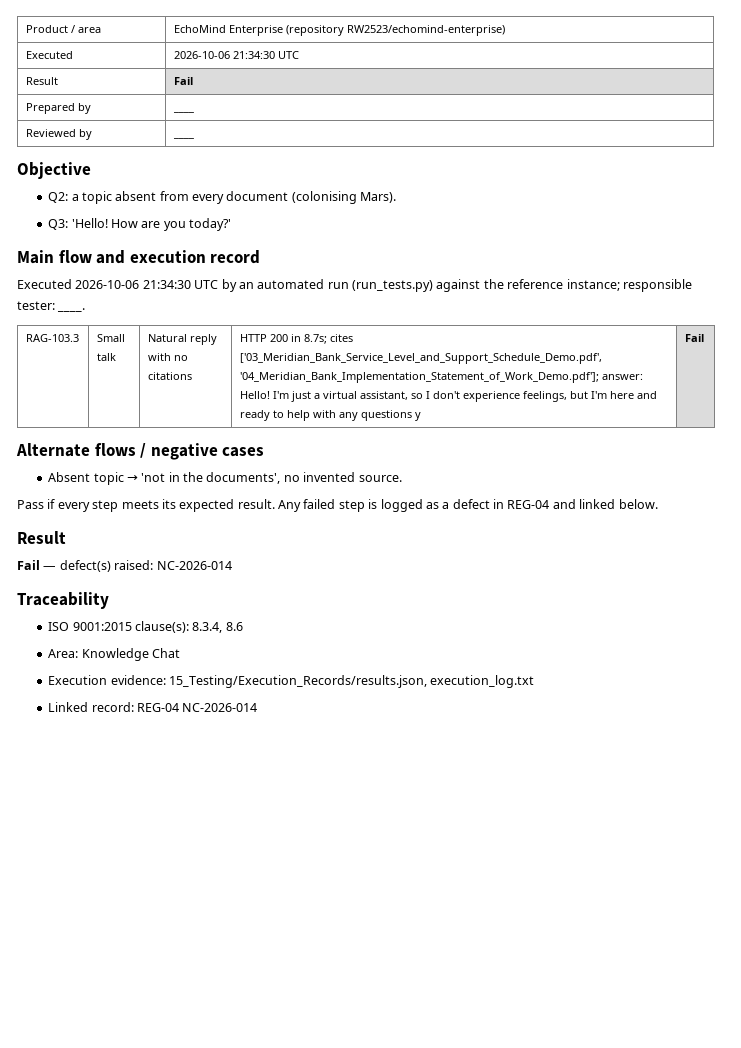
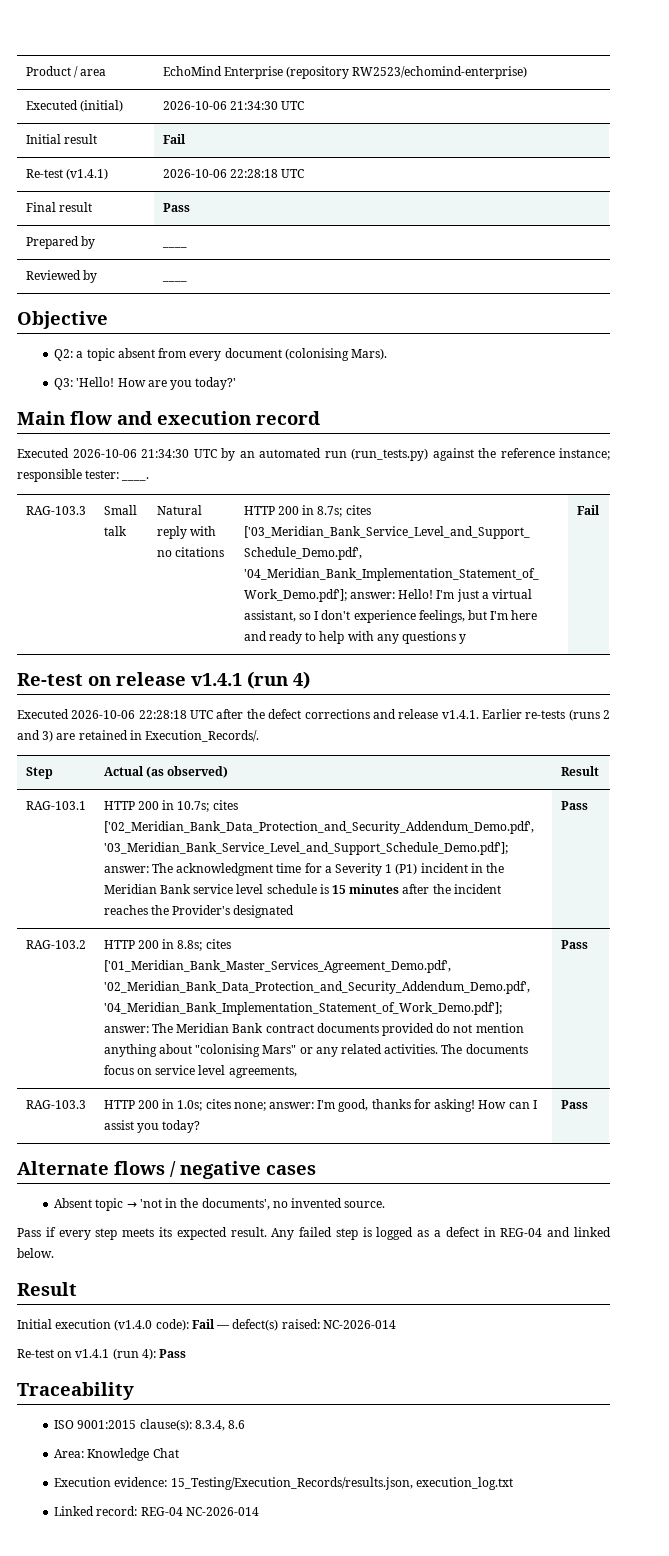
- Executed | 2026-10-06 21:34:30 UTC
+ Executed (initial) | 2026-10-06 21:34:30 UTC
- Result | Fail
+ Initial result | Fail
+ Re-test (v1.4.1) | 2026-10-06 22:28:18 UTC
+ Final result | Pass
+ Re-test on release v1.4.1 (run 4)
+ Executed 2026-10-06 22:28:18 UTC after the defect corrections and release v1.4.1. Earlier re-tests (runs 2 and 3) are retained in Execution_Records/.
+ Step | Actual (as observed) | Result
+ RAG-103.1 | HTTP 200 in 10.7s; cites ['02_Meridian_Bank_Data_Protection_and_Security_Addendum_Demo.pdf', '03_Meridian_Bank_Service_Level_and_Support_Schedule_Demo.pdf']; answer: The acknowledgment time for a Severity 1 (P1) incident in the Meridian Bank service level schedule is 15 minutes after the incident reaches the Provider's designated | Pass
+ RAG-103.2 | HTTP 200 in 8.8s; cites ['01_Meridian_Bank_Master_Services_Agreement_Demo.pdf', '02_Meridian_Bank_Data_Protection_and_Security_Addendum_Demo.pdf', '04_Meridian_Bank_Implementation_Statement_of_Work_Demo.pdf']; answer: The Meridian Bank contract documents provided do not mention anything about "colonising Mars" or any related activities. The documents focus on service level agreements, | Pass
+ RAG-103.3 | HTTP 200 in 1.0s; cites none; answer: I'm good, thanks for asking! How can I assist you today? | Pass
- Fail — defect(s) raised: NC-2026-014
+ Initial execution (v1.4.0 code): Fail — defect(s) raised: NC-2026-014
+ Re-test on v1.4.1 (run 4): Pass

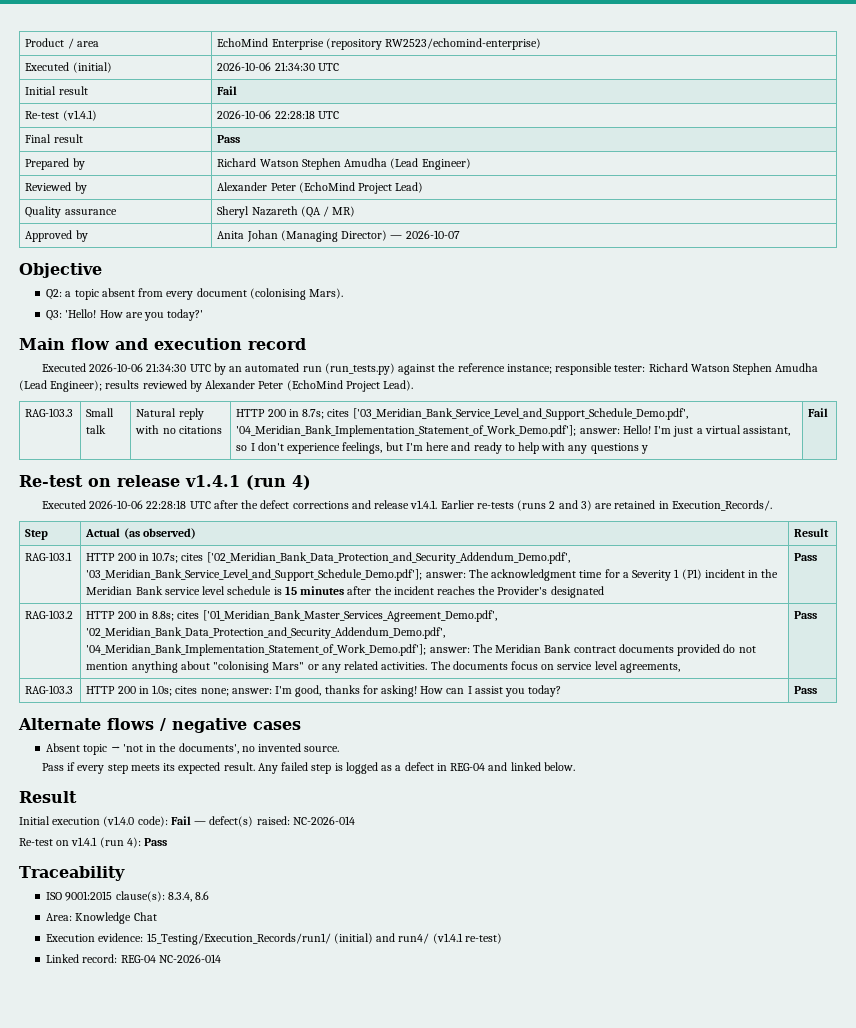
- Prepared by | ____
- Reviewed by | ____
+ Prepared by | Richard Watson Stephen Amudha (Lead Engineer)
+ Reviewed by | Alexander Peter (EchoMind Project Lead)
+ Quality assurance | Sheryl Nazareth (QA / MR)
+ Approved by | Anita Johan (Managing Director) — 2026-10-07
- Executed 2026-10-06 21:34:30 UTC by an automated run (run_tests.py) against the reference instance; responsible tester: ____.
+ Executed 2026-10-06 21:34:30 UTC by an automated run (run_tests.py) against the reference instance; responsible tester: Richard Watson Stephen Amudha (Lead Engineer); results reviewed by Alexander Peter (EchoMind Project Lead).
- Execution evidence: 15_Testing/Execution_Records/results.json, execution_log.txt
+ Execution evidence: 15_Testing/Execution_Records/run1/ (initial) and run4/ (v1.4.1 re-test)

